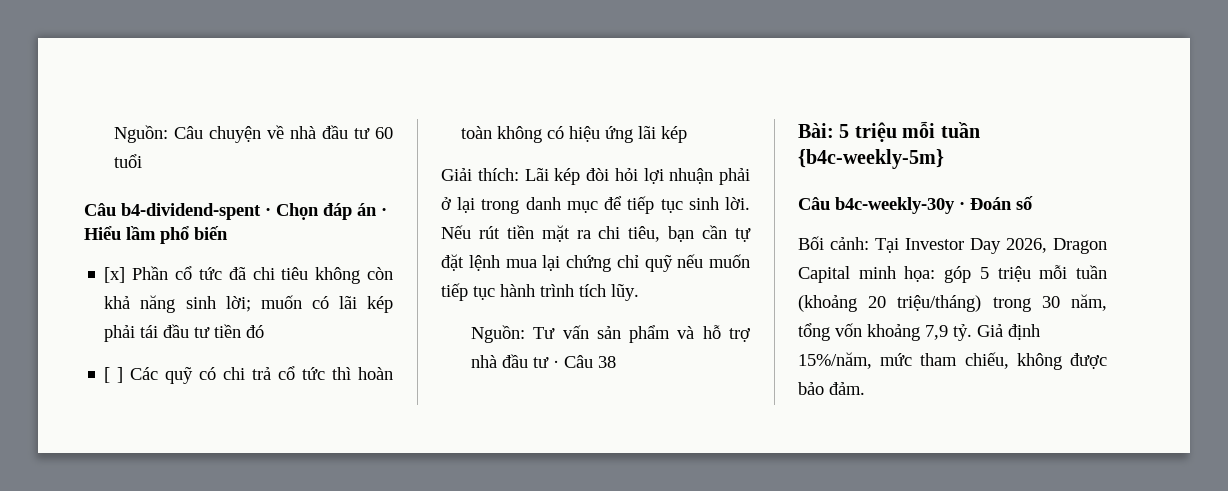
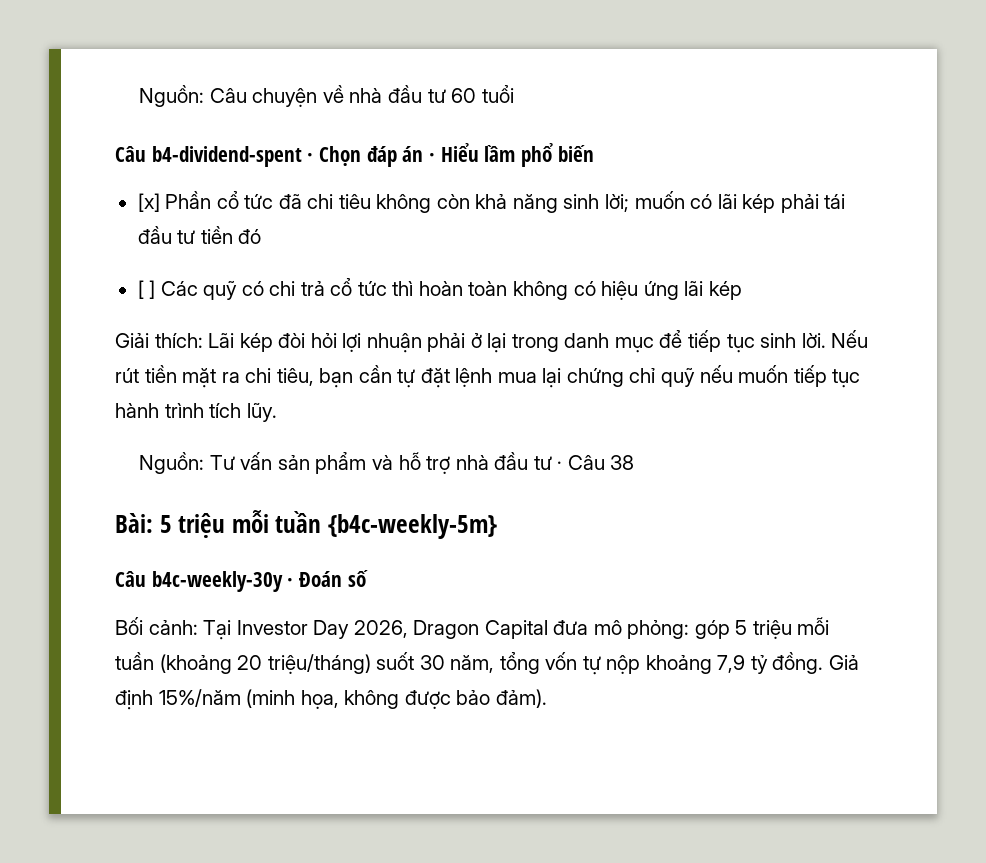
- Bối cảnh: Tại Investor Day 2026, Dragon Capital minh họa: góp 5 triệu mỗi tuần (khoảng 20 triệu/tháng) trong 30 năm, tổng vốn khoảng 7,9 tỷ. Giả định 15%/năm, mức tham chiếu, không được bảo đảm.
+ Bối cảnh: Tại Investor Day 2026, Dragon Capital đưa mô phỏng: góp 5 triệu mỗi tuần (khoảng 20 triệu/tháng) suốt 30 năm, tổng vốn tự nộp khoảng 7,9 tỷ đồng. Giả định 15%/năm (minh họa, không được bảo đảm).

